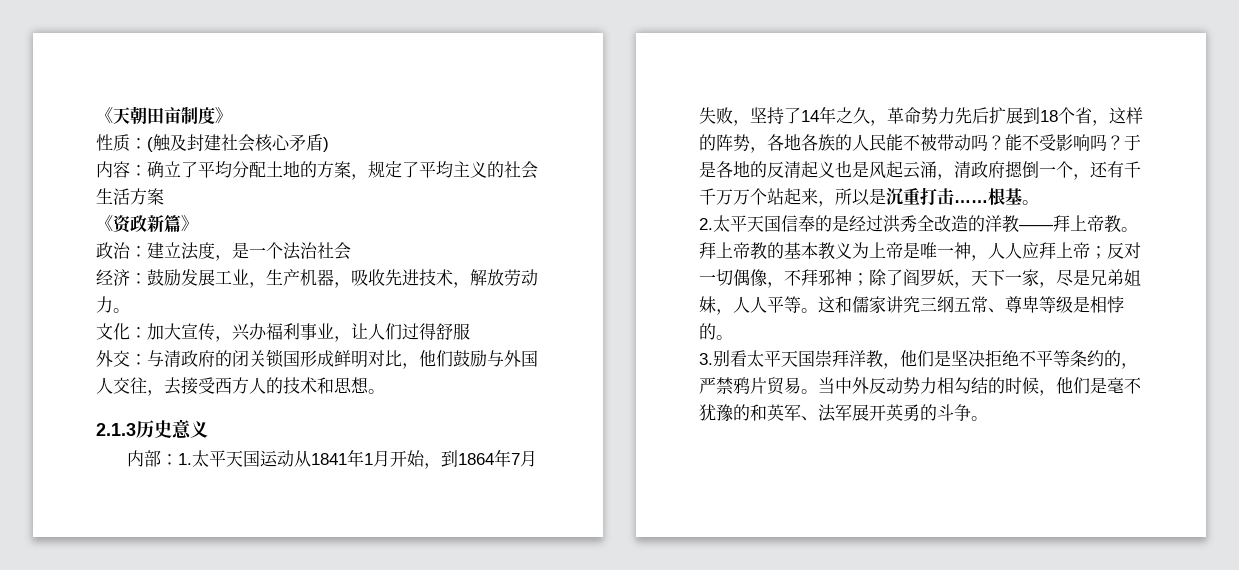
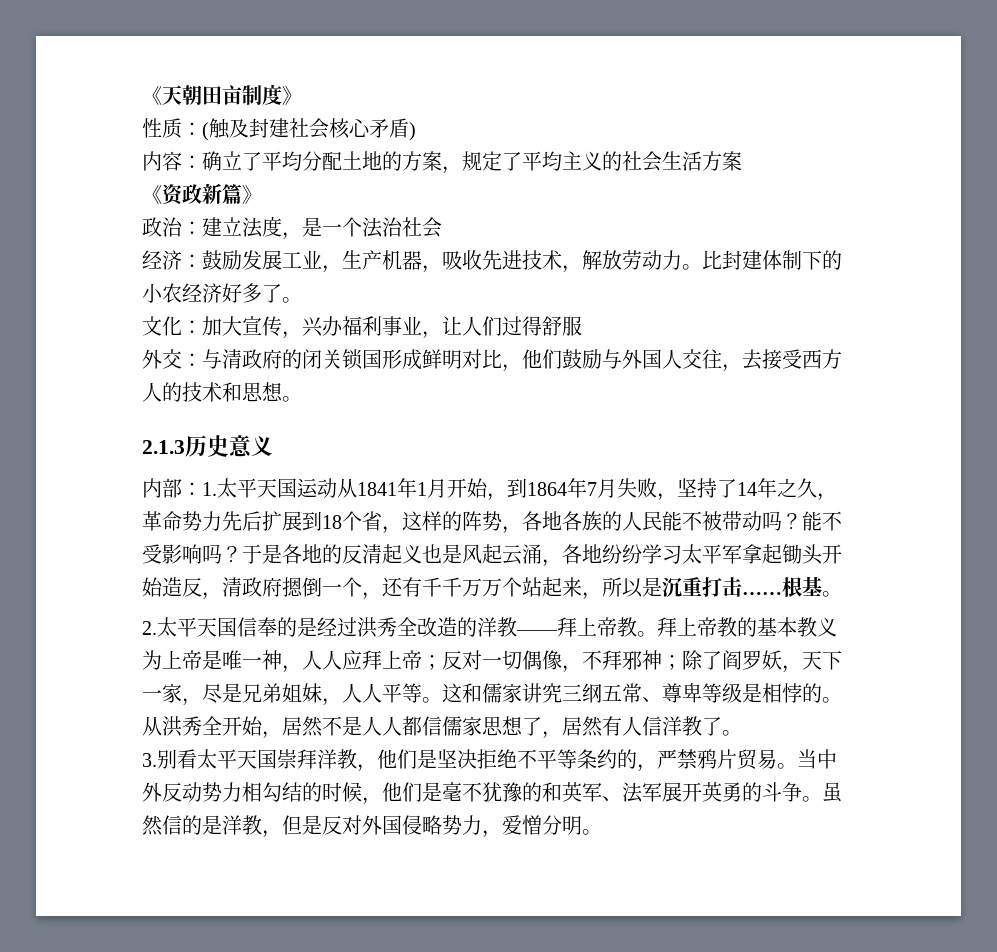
+ 比封建体制下的小农经济好多了。
- 于是各地的反清起义也是风起云涌，清政府摁倒一个，还有千千万万个站起来，所以是沉重打击……
+ 于是各地的反清起义也是风起云涌，各地纷纷学习太平军拿起锄头开始造反，清政府摁倒一个，还有千千万万个站起来，所以是沉重打击……
+ 从洪秀全开始，居然不是人人都信儒家思想了，居然有人信洋教了。
+ 虽然信的是洋教，但是反对外国侵略势力，爱憎分明。

